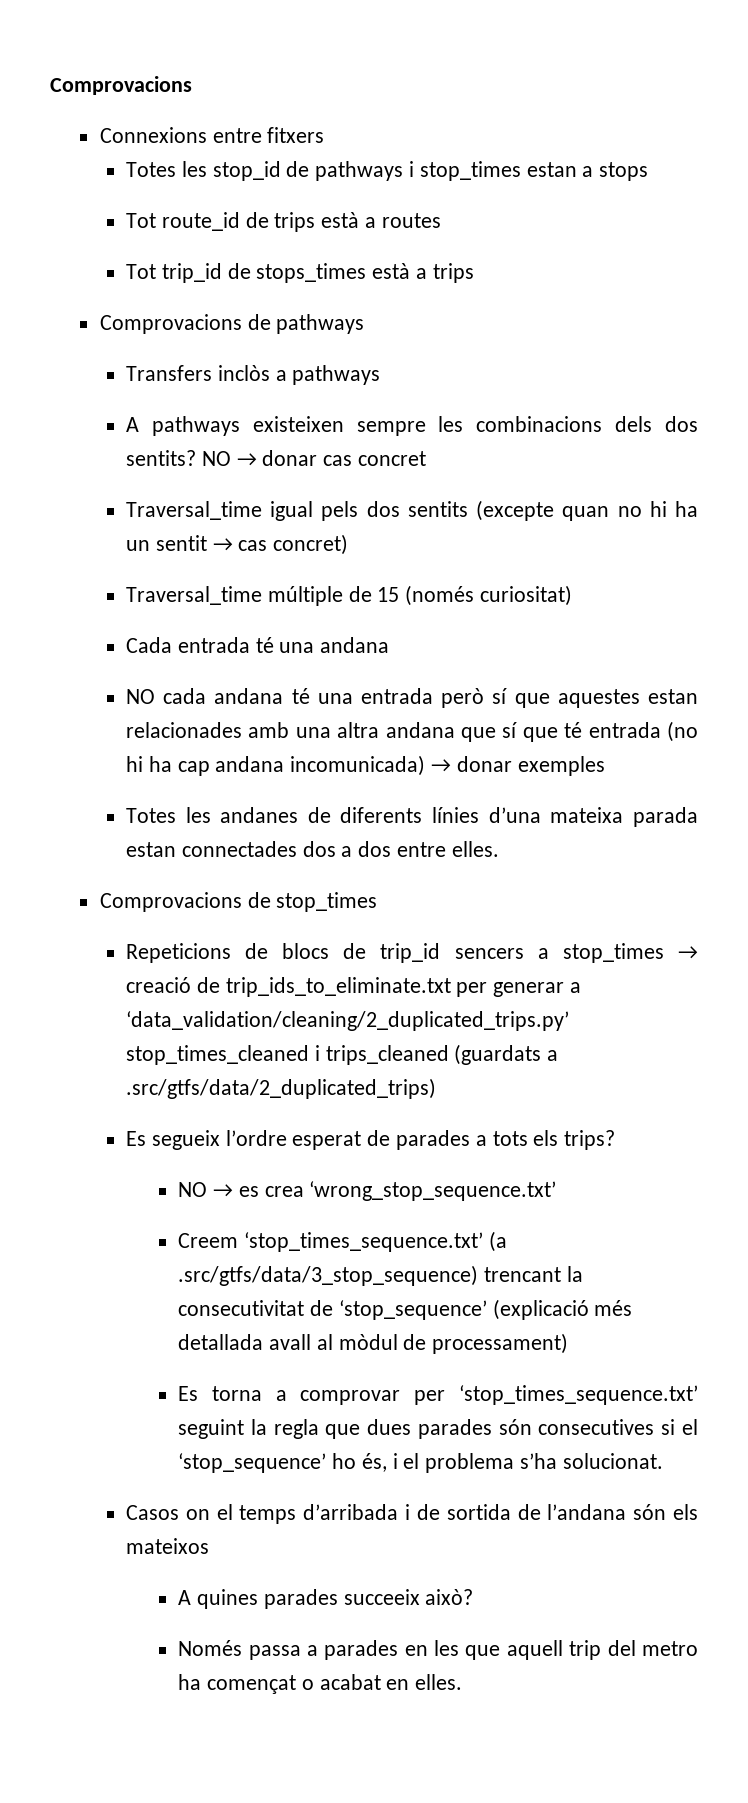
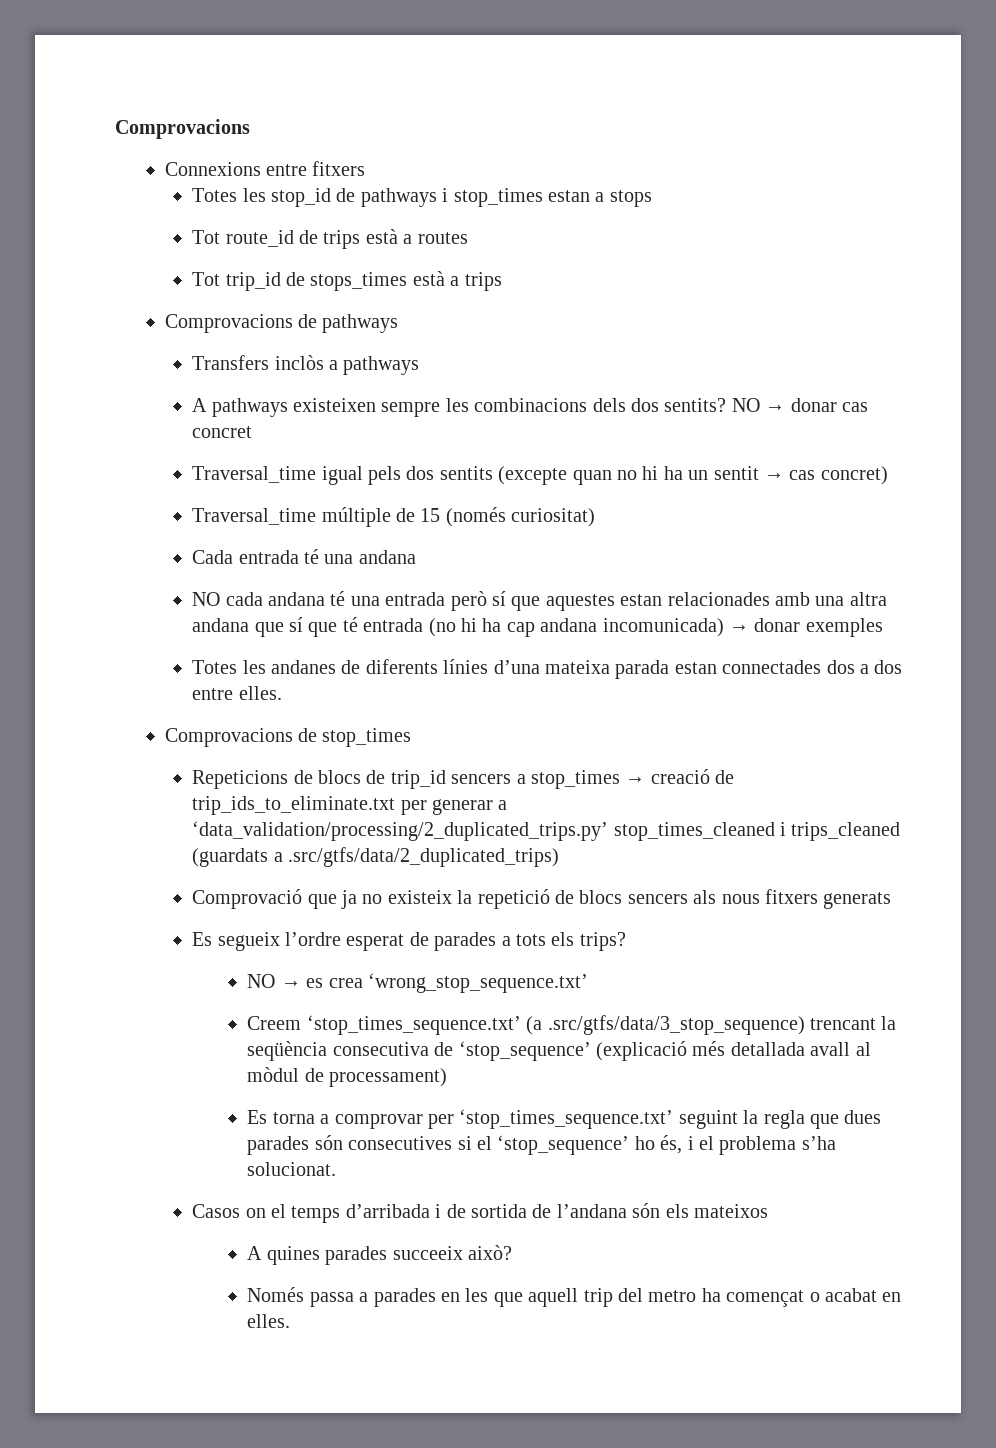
- Repeticions de blocs de trip_id sencers a stop_times → creació de trip_ids_to_eliminate.txt per generar a ‘data_validation/cleaning/2_duplicated_trips.py’ stop_times_cleaned i trips_cleaned (guardats a .src/gtfs/data/2_duplicated_trips)
+ Repeticions de blocs de trip_id sencers a stop_times → creació de trip_ids_to_eliminate.txt per generar a ‘data_validation/processing/2_duplicated_trips.py’ stop_times_cleaned i trips_cleaned (guardats a .src/gtfs/data/2_duplicated_trips)
+ Comprovació que ja no existeix la repetició de blocs sencers als nous fitxers generats
- Creem ‘stop_times_sequence.txt’ (a .src/gtfs/data/3_stop_sequence) trencant la consecutivitat de ‘stop_sequence’ (explicació més detallada avall al mòdul de processament)
+ Creem ‘stop_times_sequence.txt’ (a .src/gtfs/data/3_stop_sequence) trencant la seqüència consecutiva de ‘stop_sequence’ (explicació més detallada avall al mòdul de processament)

